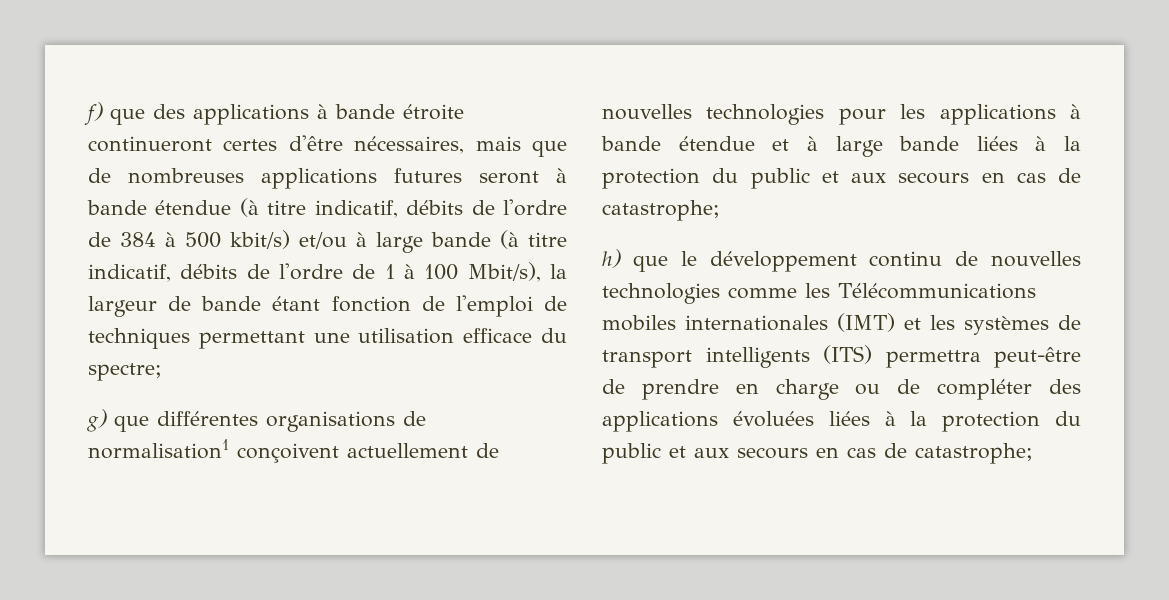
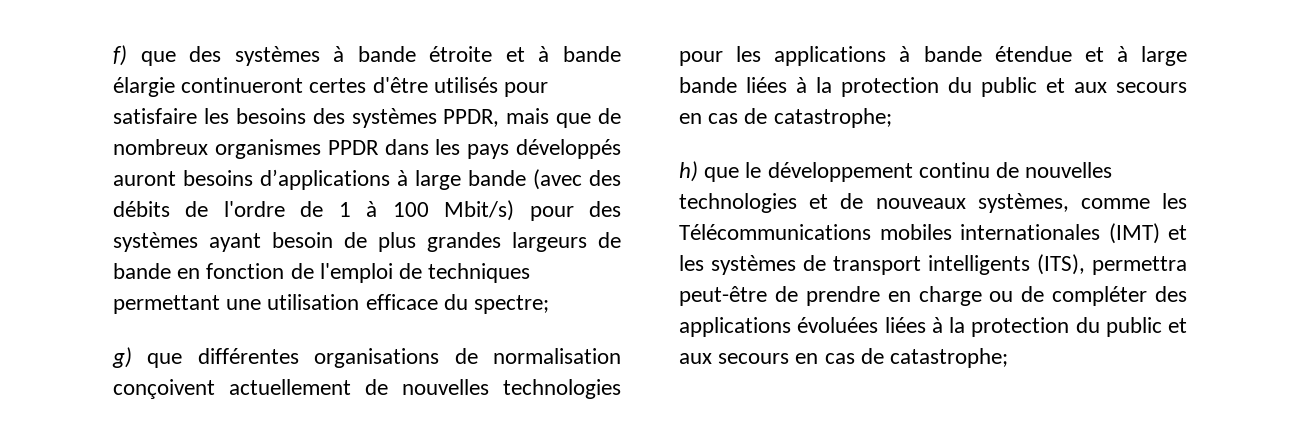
- f) que des applications à bande étroite continueront certes d'être nécessaires, mais que de nombreuses applications futures seront à bande étendue (à titre indicatif, débits de l'ordre de 384 à 500 kbit/s) et/ou à large bande (à titre indicatif, débits de l'ordre de 1 à 100 Mbit/s), la largeur de bande étant fonction de l'emploi de techniques permettant une utilisation efficace du spectre;
+ f) que des systèmes à bande étroite et à bande élargie continueront certes d'être utilisés pour satisfaire les besoins des systèmes PPDR, mais que de nombreux organismes PPDR dans les pays développés auront besoins d’applications à large bande (avec des débits de l'ordre de 1 à 100 Mbit/s) pour des systèmes ayant besoin de plus grandes largeurs de bande en fonction de l'emploi de techniques permettant une utilisation efficace du spectre;
- g) que différentes organisations de normalisation1 conçoivent actuellement de nouvelles technologies pour les applications à bande étendue et à large bande liées à la protection du public et aux secours en cas de catastrophe;
+ g) que différentes organisations de normalisation conçoivent actuellement de nouvelles technologies pour les applications à bande étendue et à large bande liées à la protection du public et aux secours en cas de catastrophe;
- h) que le développement continu de nouvelles technologies comme les Télécommunications mobiles internationales (IMT) et les systèmes de transport intelligents (ITS) permettra peut-être de prendre en charge ou de compléter des applications évoluées liées à la protection du public et aux secours en cas de catastrophe;
+ h) que le développement continu de nouvelles technologies et de nouveaux systèmes, comme les Télécommunications mobiles internationales (IMT) et les systèmes de transport intelligents (ITS), permettra peut-être de prendre en charge ou de compléter des applications évoluées liées à la protection du public et aux secours en cas de catastrophe;

